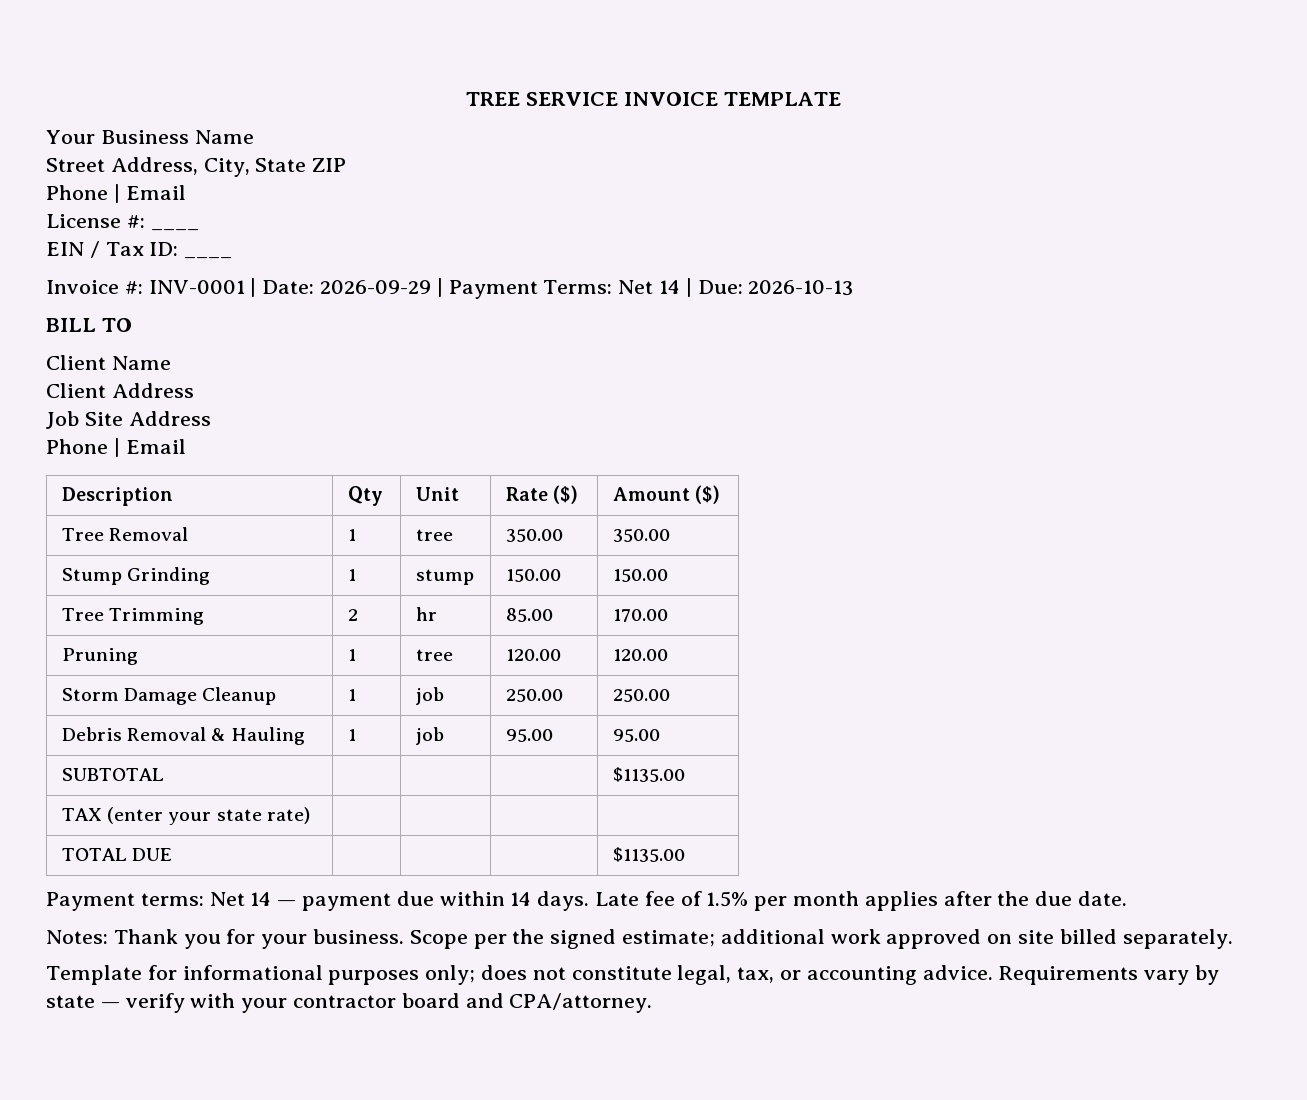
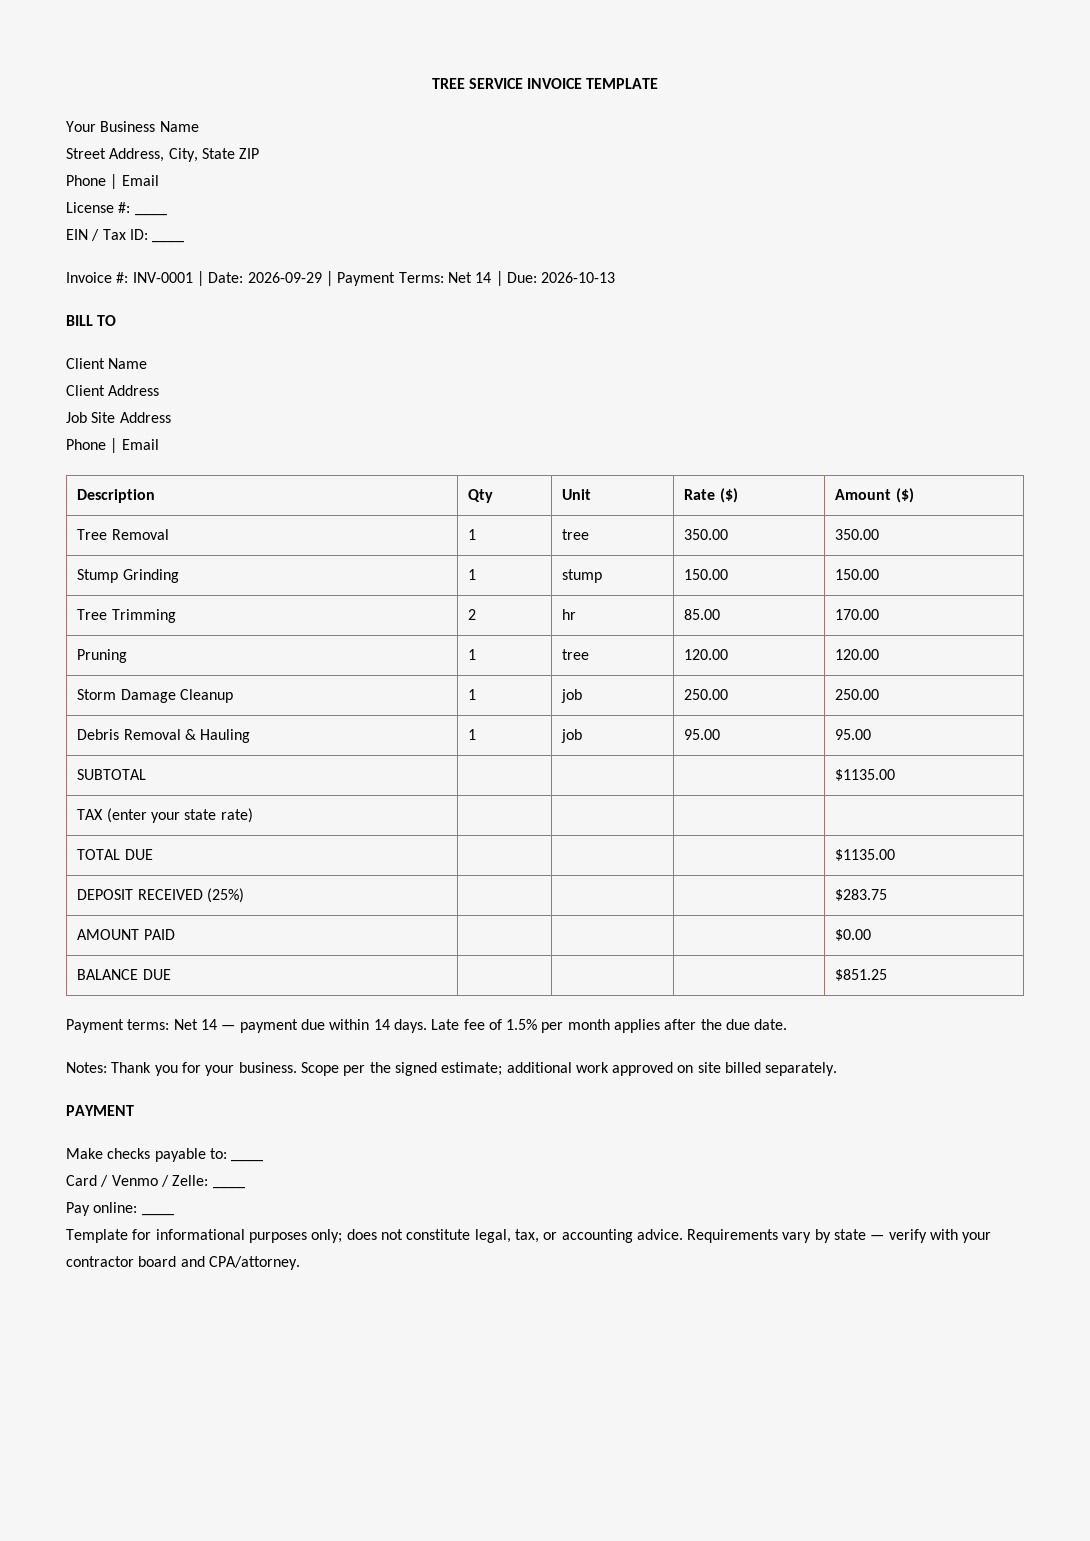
+ DEPOSIT RECEIVED (25%) | | | | $283.75
+ AMOUNT PAID | | | | $0.00
+ BALANCE DUE | | | | $851.25
+ PAYMENT
+ Make checks payable to: ____
+ Card / Venmo / Zelle: ____
+ Pay online: ____

